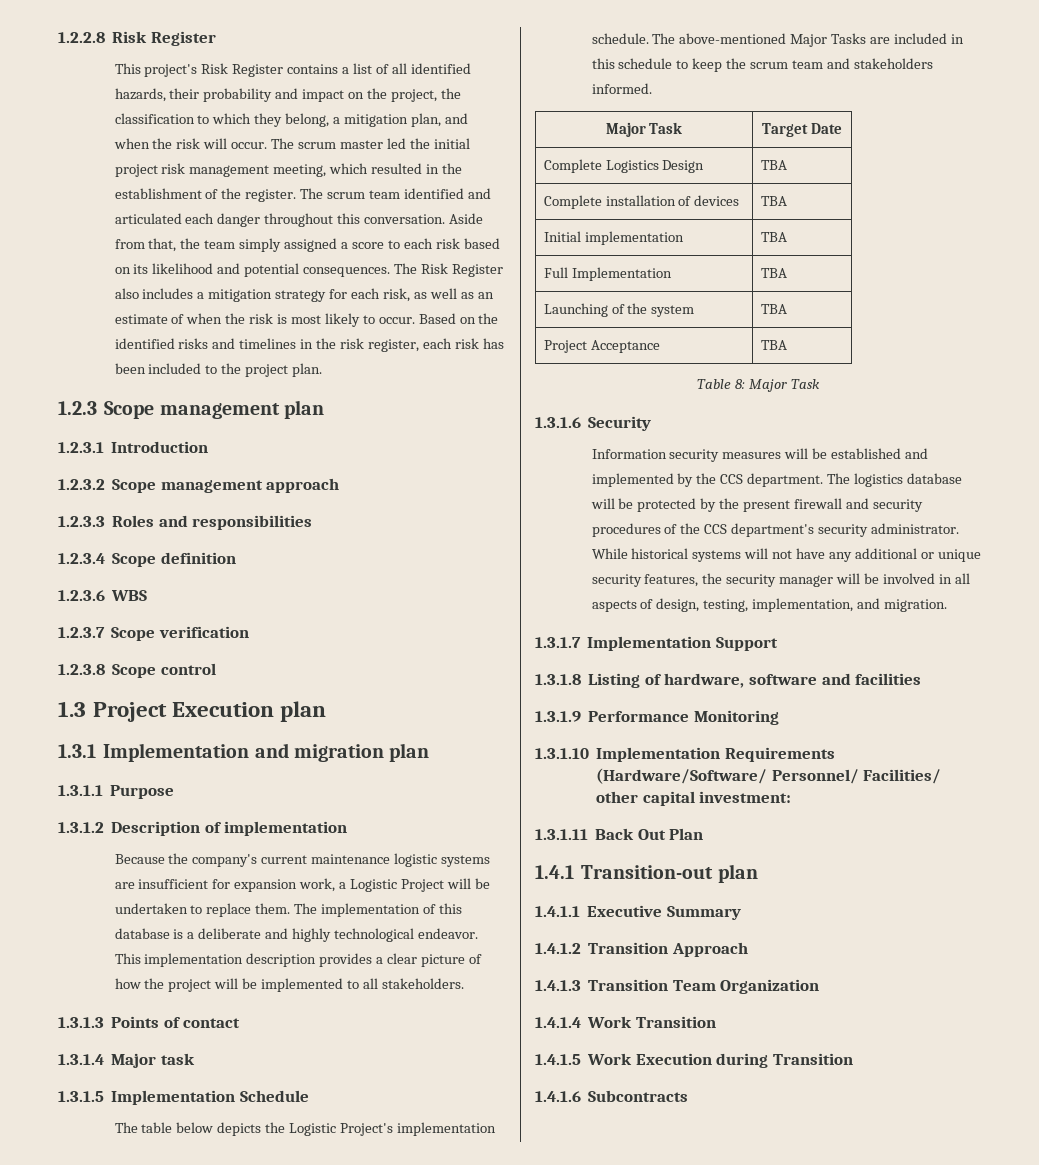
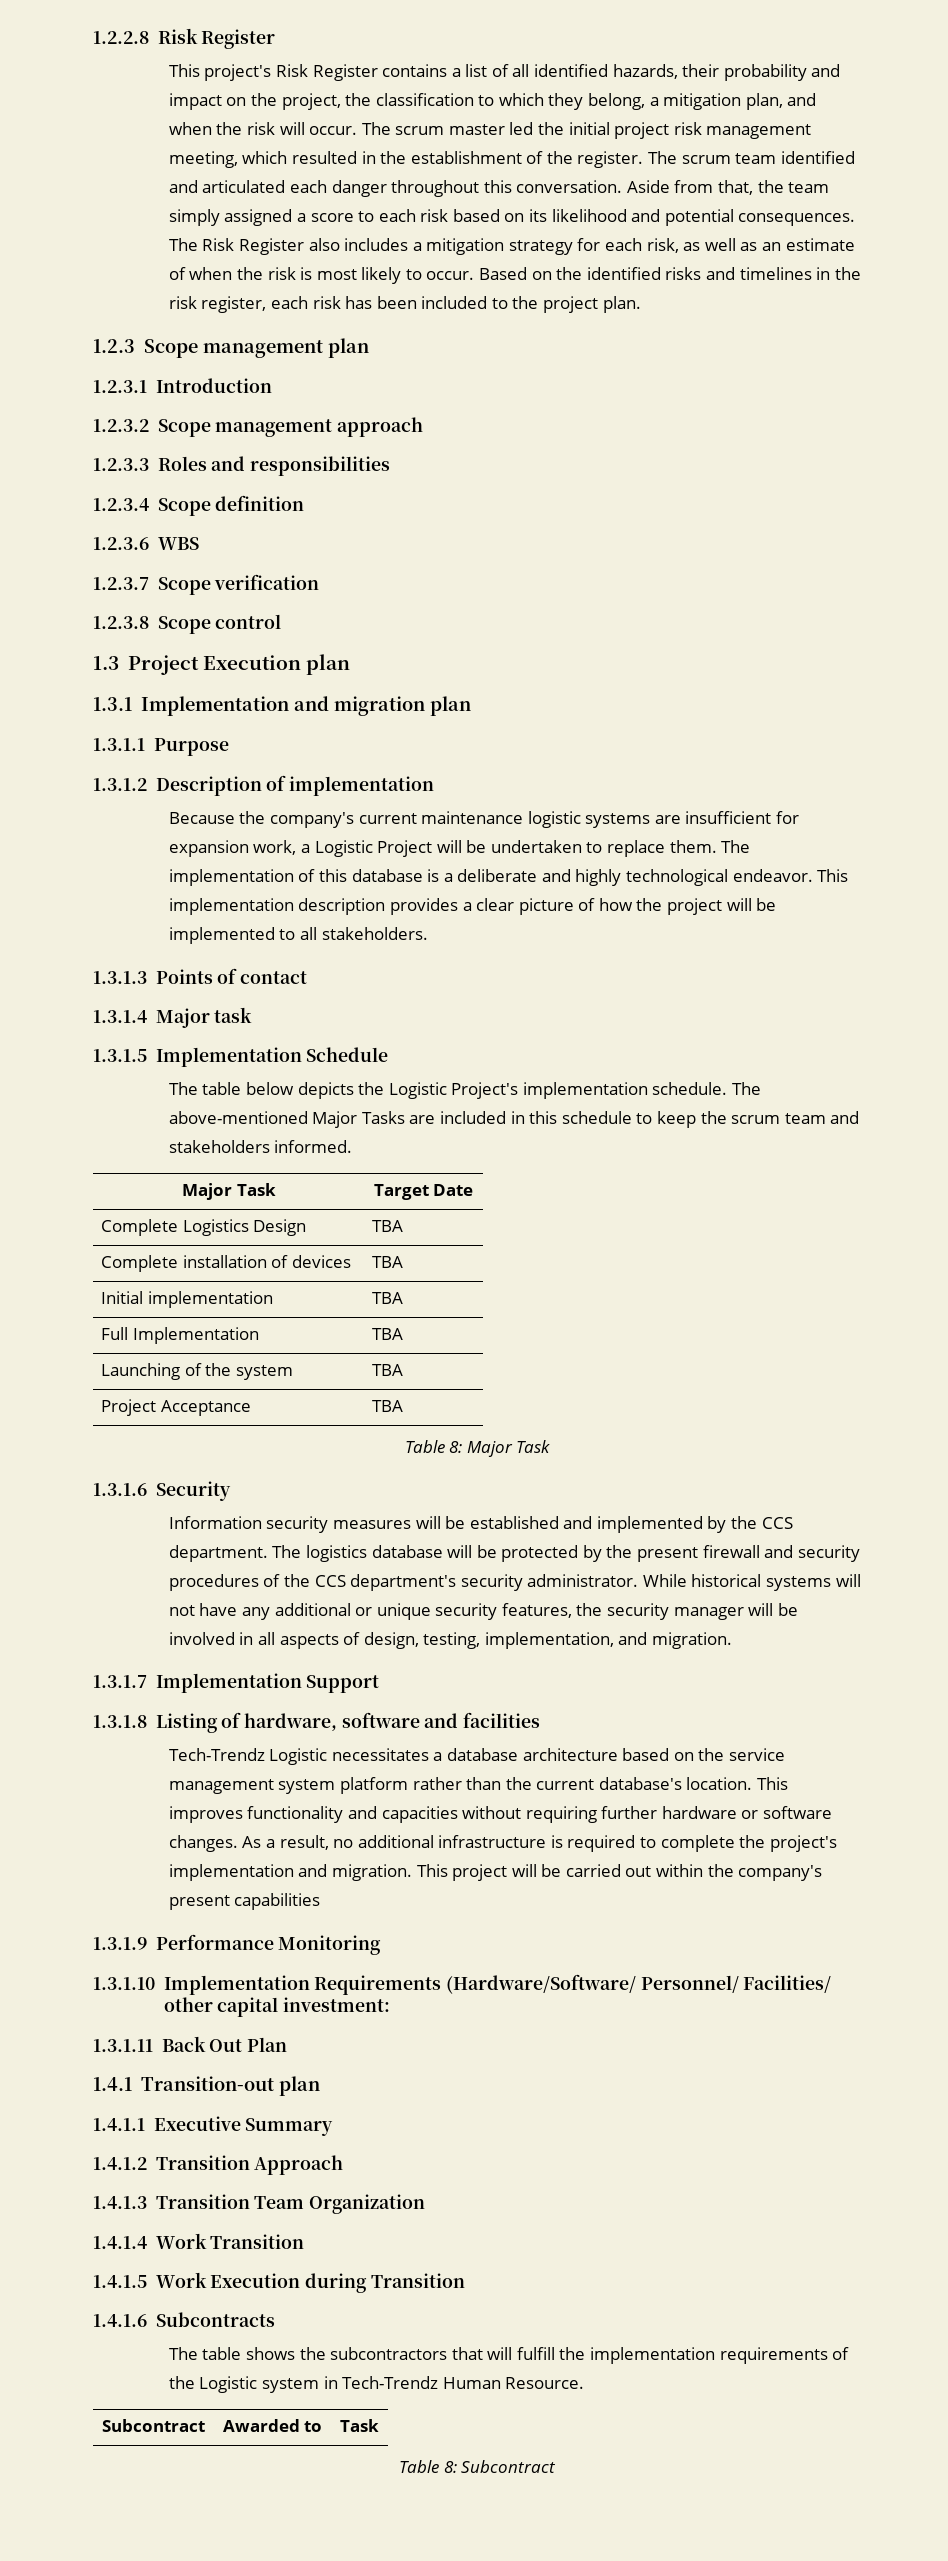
+ Tech-Trendz Logistic necessitates a database architecture based on the service management system platform rather than the current database's location. This improves functionality and capacities without requiring further hardware or software changes. As a result, no additional infrastructure is required to complete the project's implementation and migration. This project will be carried out within the company's present capabilities
+ The table shows the subcontractors that will fulfill the implementation requirements of the Logistic system in Tech-Trendz Human Resource.
+ Subcontract | Awarded to | Task
+ Table 8: Subcontract

